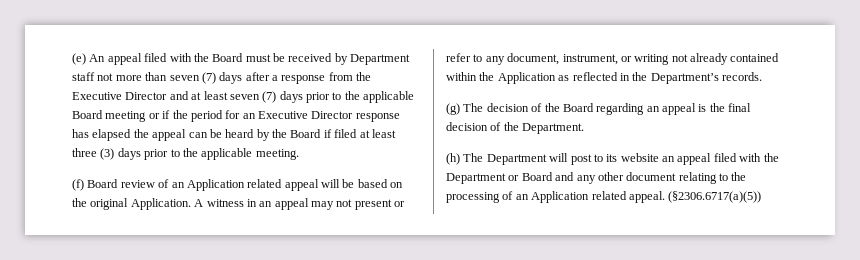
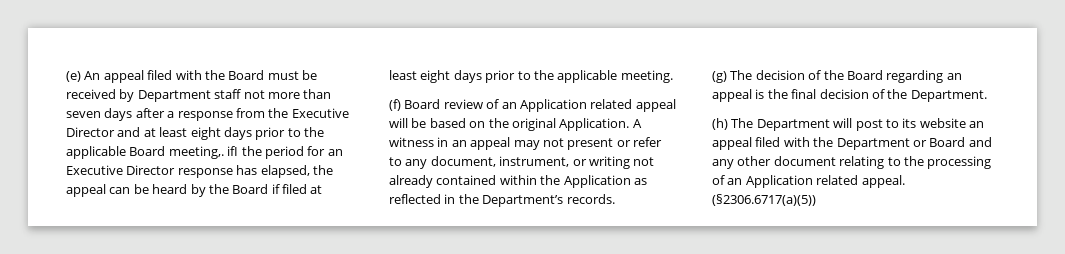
- (e) An appeal filed with the Board must be received by Department staff not more than seven (7) days after a response from the Executive Director and at least seven (7) days prior to the applicable Board meeting or if the period for an Executive Director response has elapsed the appeal can be heard by the Board if filed at least three (3) days prior to the applicable meeting.
+ (e) An appeal filed with the Board must be received by Department staff not more than seven days after a response from the Executive Director and at least eight days prior to the applicable Board meeting,. ifI the period for an Executive Director response has elapsed, the appeal can be heard by the Board if filed at least eight days prior to the applicable meeting.

